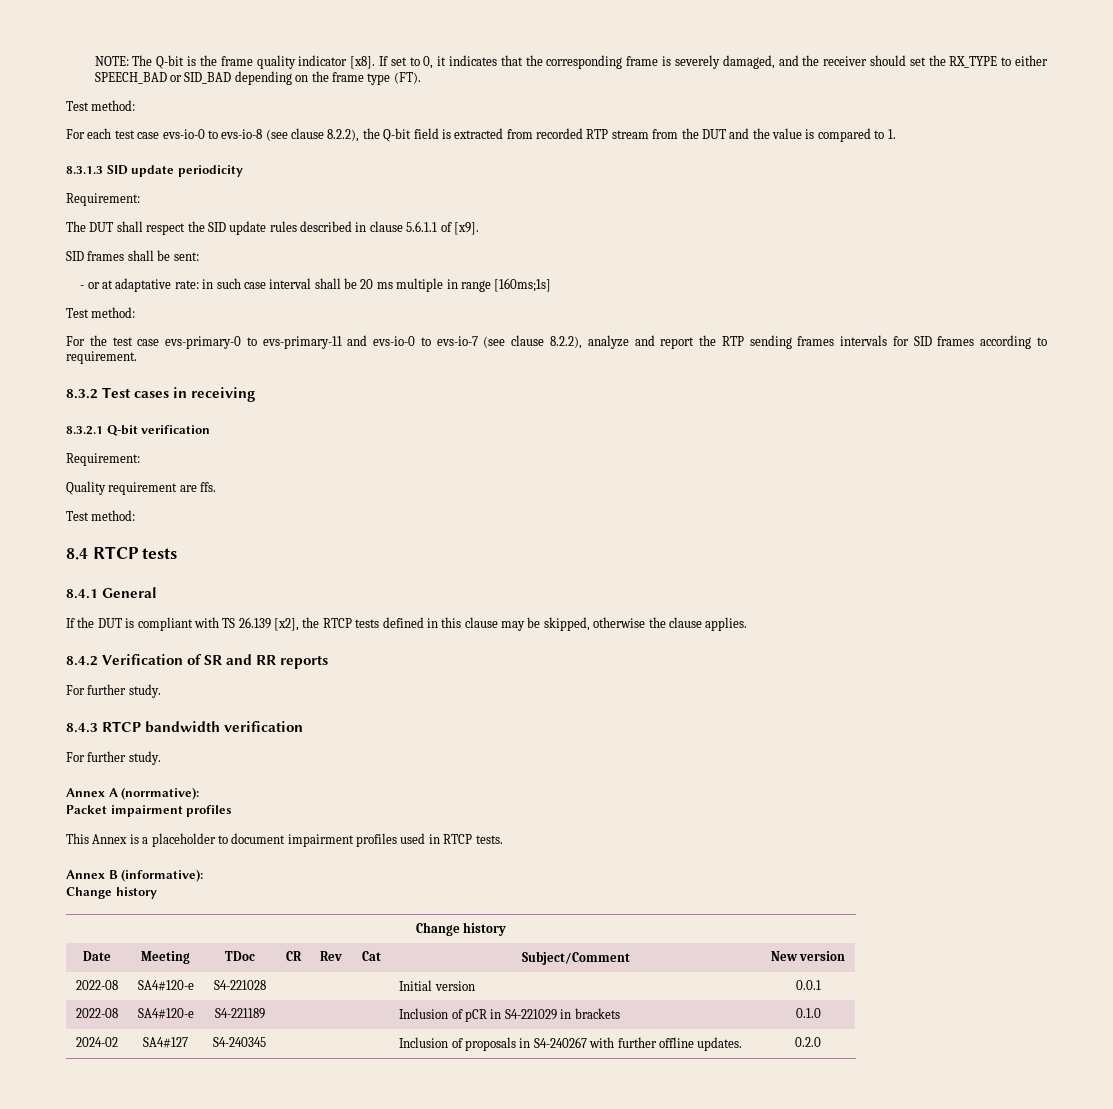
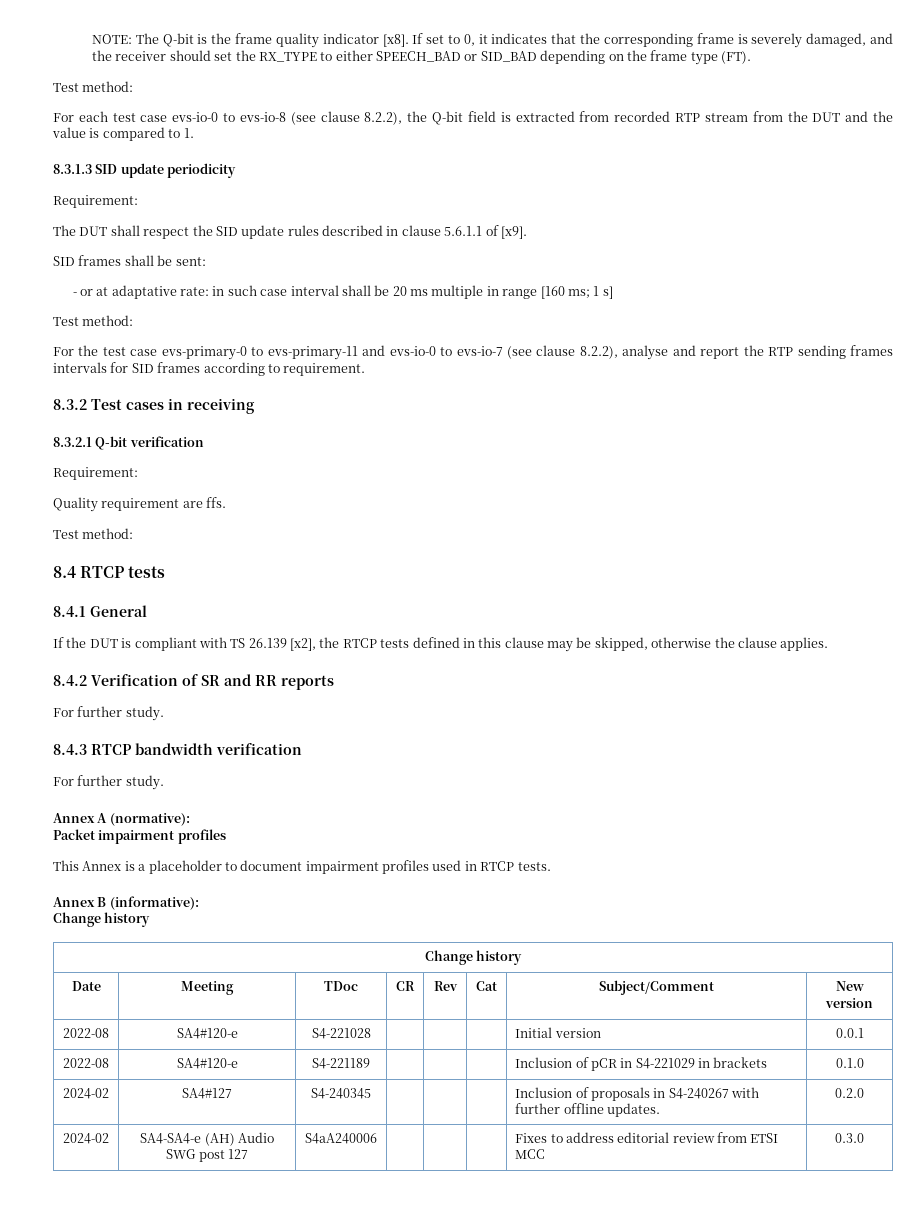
- - or at adaptative rate: in such case interval shall be 20 ms multiple in range [160ms;1s]
+ - or at adaptative rate: in such case interval shall be 20 ms multiple in range [160 ms; 1 s]
- For the test case evs-primary-0 to evs-primary-11 and evs-io-0 to evs-io-7 (see clause 8.2.2), analyze and report the RTP sending frames intervals for SID frames according to requirement.
+ For the test case evs-primary-0 to evs-primary-11 and evs-io-0 to evs-io-7 (see clause 8.2.2), analyse and report the RTP sending frames intervals for SID frames according to requirement.
- Annex A (norrmative):
+ Annex A (normative):
+ 2024-02 | SA4-SA4-e (AH) Audio SWG post 127 | S4aA240006 | | | | Fixes to address editorial review from ETSI MCC | 0.3.0

